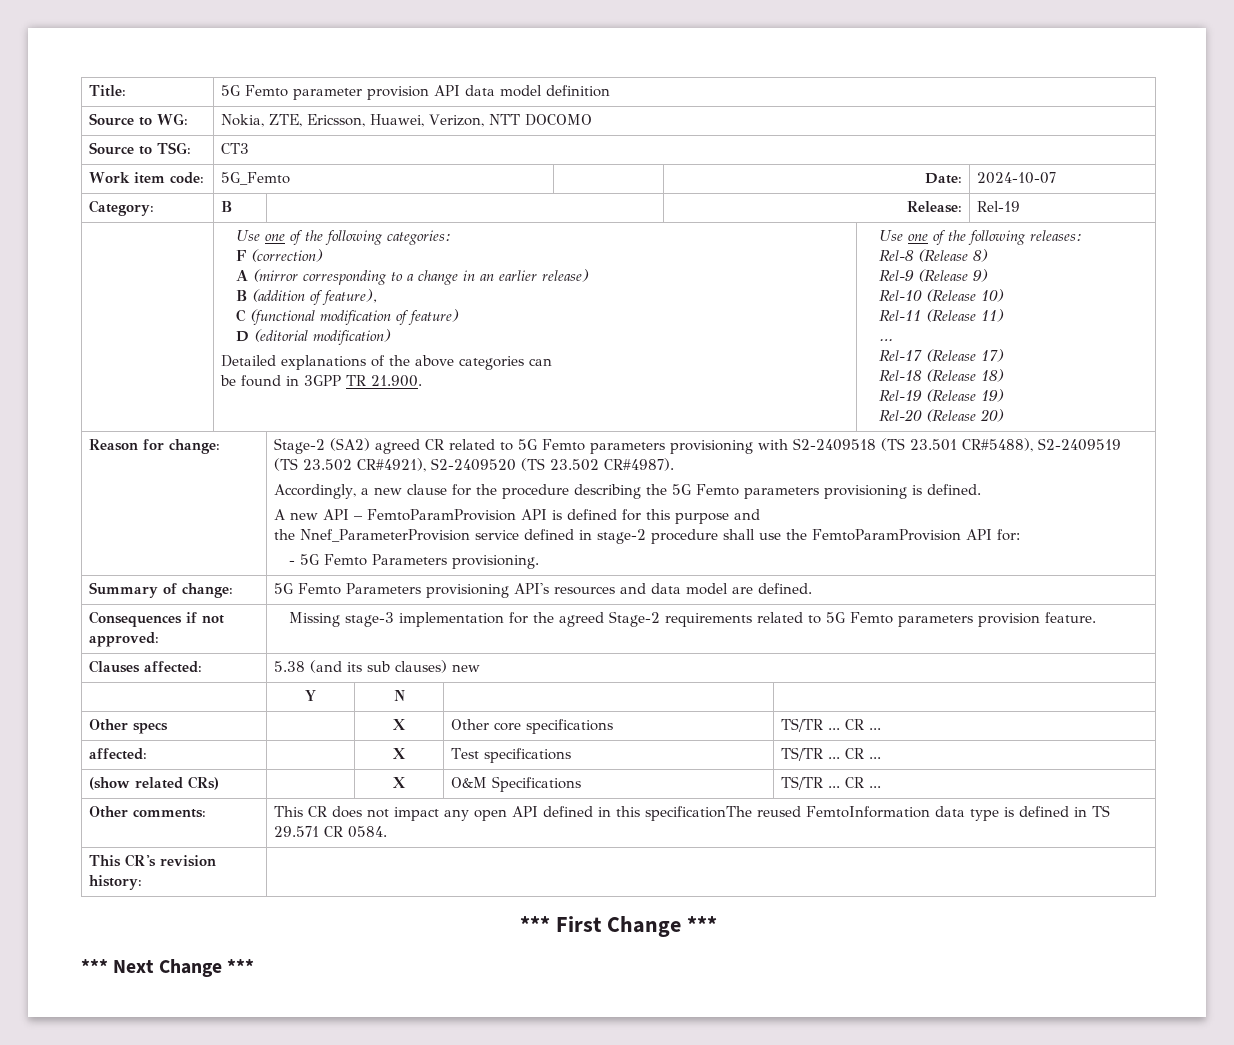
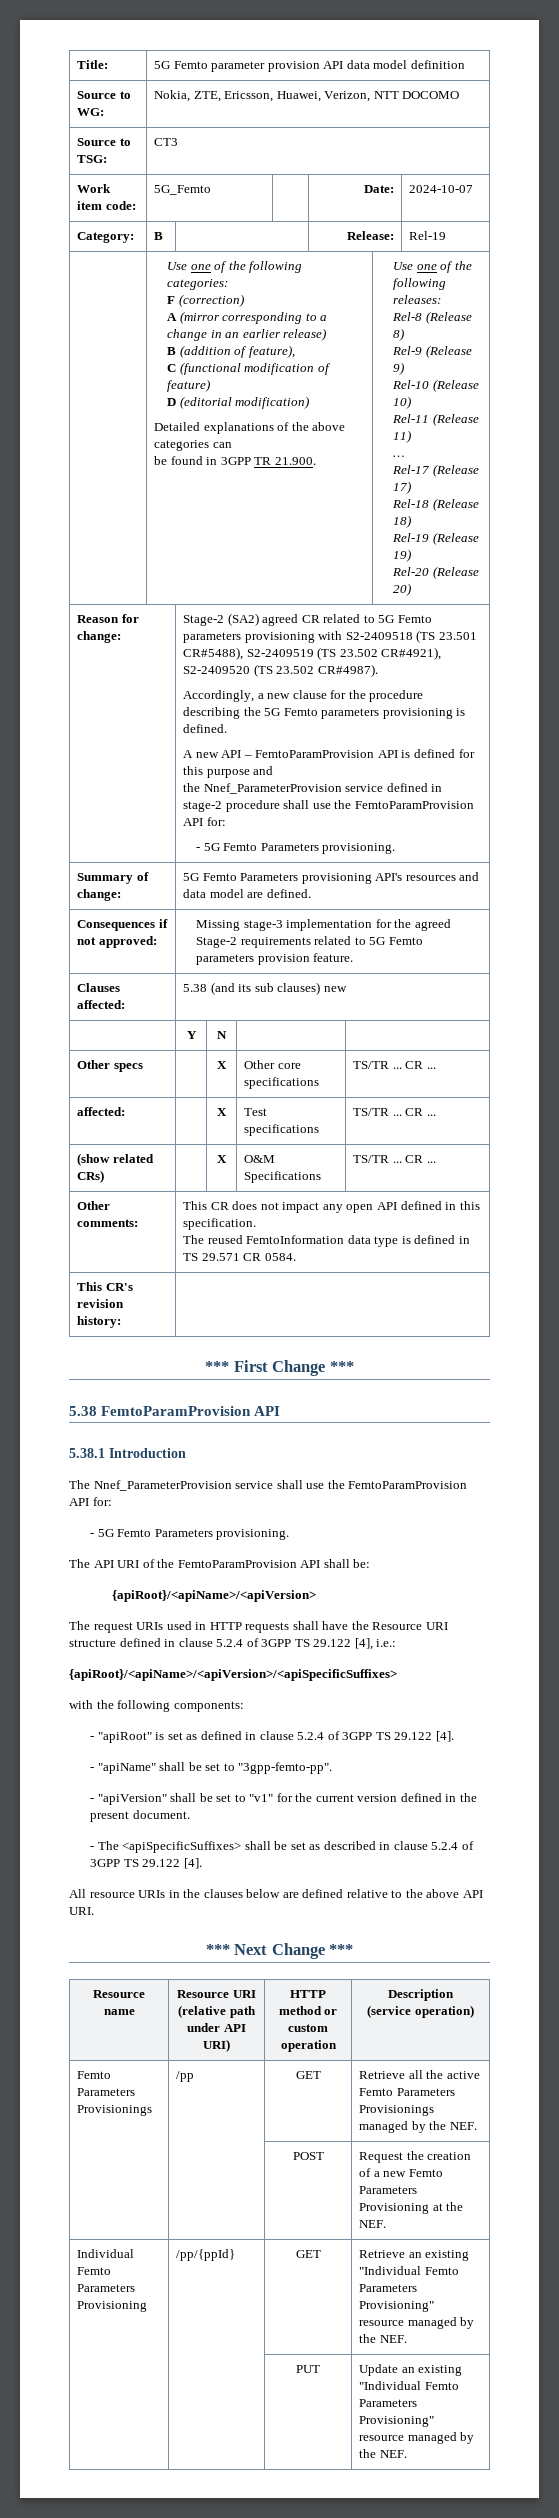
- Other comments: | This CR does not impact any open API defined in this specificationThe reused FemtoInformation data type is defined in TS 29.571 CR 0584.
+ Other comments: | This CR does not impact any open API defined in this specification.
+ The reused FemtoInformation data type is defined in TS 29.571 CR 0584.
+ 5.38 FemtoParamProvision API
+ 5.38.1 Introduction
+ The Nnef_ParameterProvision service shall use the FemtoParamProvision API for:
+ - 5G Femto Parameters provisioning.
+ The API URI of the FemtoParamProvision API shall be:
+ {apiRoot}/<apiName>/<apiVersion>
+ The request URIs used in HTTP requests shall have the Resource URI structure defined in clause 5.2.4 of 3GPP TS 29.122 [4], i.e.:
+ {apiRoot}/<apiName>/<apiVersion>/<apiSpecificSuffixes>
+ with the following components:
+ - "apiRoot" is set as defined in clause 5.2.4 of 3GPP TS 29.122 [4].
+ - "apiName" shall be set to "3gpp-femto-pp".
+ - "apiVersion" shall be set to "v1" for the current version defined in the present document.
+ - The <apiSpecificSuffixes> shall be set as described in clause 5.2.4 of 3GPP TS 29.122 [4].
+ All resource URIs in the clauses below are defined relative to the above API URI.
  *** Next Change ***
+ Resource name | Resource URI (relative path under API URI) | HTTP method or custom operation | Description
+ (service operation)
+ Femto Parameters Provisionings | /pp | GET | Retrieve all the active Femto Parameters Provisionings managed by the NEF.
+ | | POST | Request the creation of a new Femto Parameters Provisioning at the NEF.
+ Individual Femto Parameters Provisioning | /pp/{ppId} | GET | Retrieve an existing "Individual Femto Parameters Provisioning" resource managed by the NEF.
+ | | PUT | Update an existing "Individual Femto Parameters Provisioning" resource managed by the NEF.

